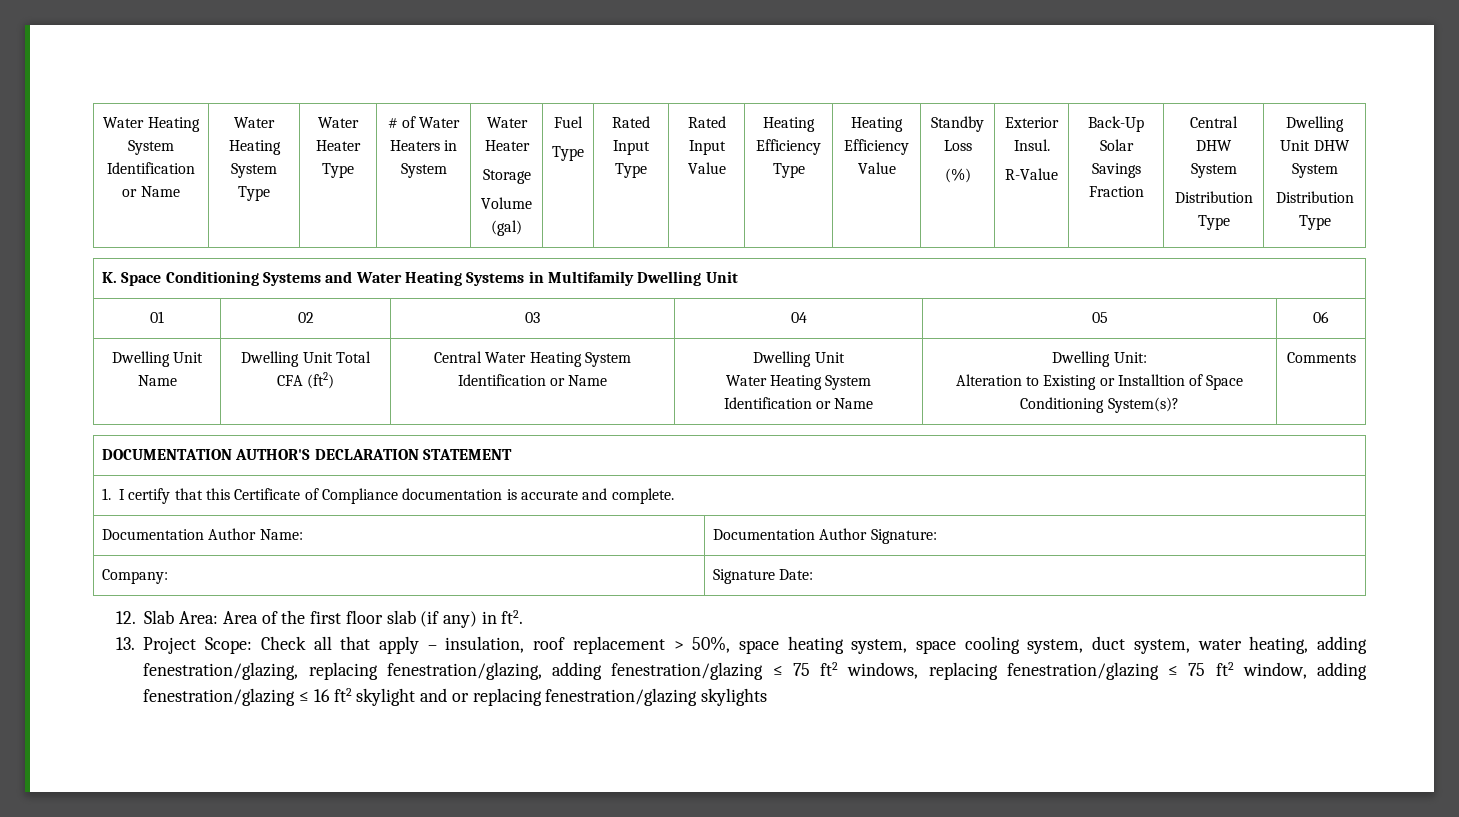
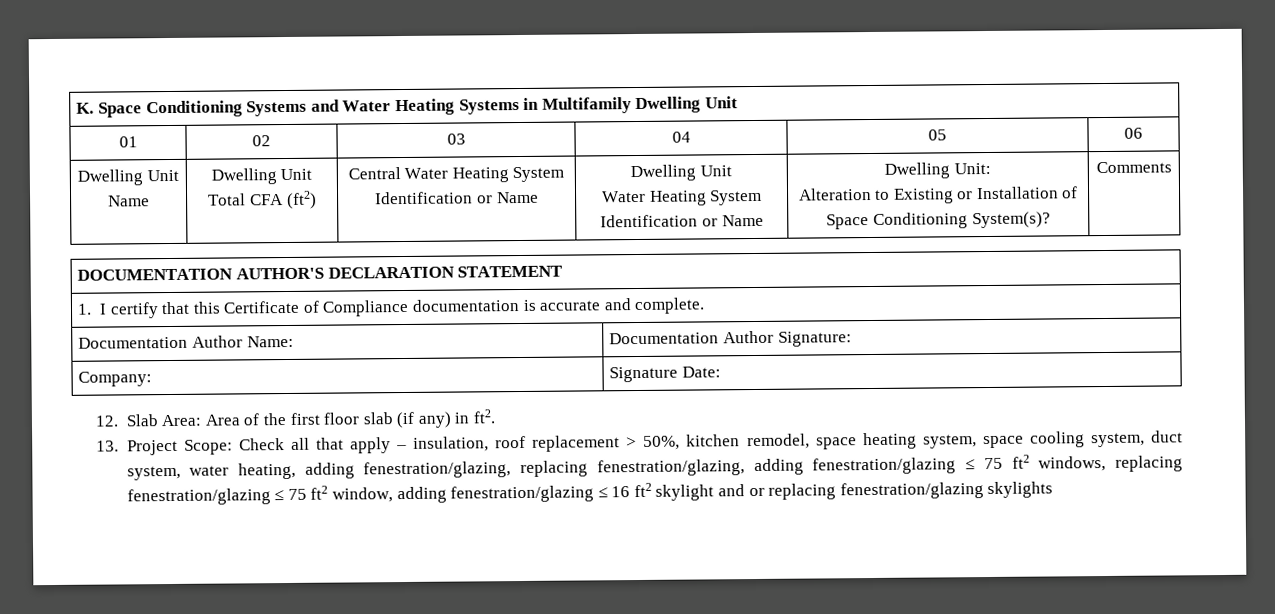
- Water Heating System Identification or Name | Water Heating System Type | Water Heater Type | # of Water Heaters in System | Water Heater
- Storage
- Volume (gal) | Fuel
- Type | Rated Input Type | Rated Input Value | Heating Efficiency Type | Heating Efficiency Value | Standby Loss
- (%) | Exterior Insul.
- R-Value | Back-Up Solar Savings Fraction | Central DHW System
- Distribution Type | Dwelling Unit DHW System
- Distribution Type
  Dwelling Unit Name | Dwelling Unit Total CFA (ft2) | Central Water Heating System Identification or Name | Dwelling Unit
  Water Heating System Identification or Name | Dwelling Unit:
- Alteration to Existing or Installtion of Space Conditioning System(s)? | Comments
+ Alteration to Existing or Installation of Space Conditioning System(s)? | Comments
- 13. Project Scope: Check all that apply – insulation, roof replacement > 50%, space heating system, space cooling system, duct system, water heating, adding fenestration/glazing, replacing fenestration/glazing, adding fenestration/glazing ≤ 75 ft2 windows, replacing fenestration/glazing ≤ 75 ft2 window, adding fenestration/glazing ≤ 16 ft2 skylight and or replacing fenestration/glazing skylights
+ 13. Project Scope: Check all that apply – insulation, roof replacement > 50%, kitchen remodel, space heating system, space cooling system, duct system, water heating, adding fenestration/glazing, replacing fenestration/glazing, adding fenestration/glazing ≤ 75 ft2 windows, replacing fenestration/glazing ≤ 75 ft2 window, adding fenestration/glazing ≤ 16 ft2 skylight and or replacing fenestration/glazing skylights

